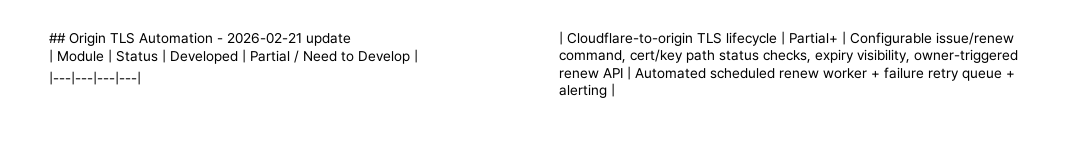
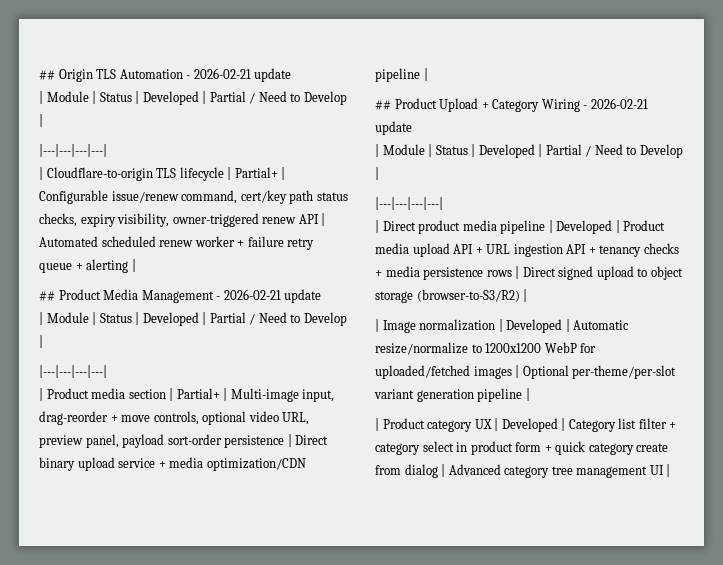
+ ## Product Media Management - 2026-02-21 update
+ | Module | Status | Developed | Partial / Need to Develop |
+ |---|---|---|---|
+ | Product media section | Partial+ | Multi-image input, drag-reorder + move controls, optional video URL, preview panel, payload sort-order persistence | Direct binary upload service + media optimization/CDN pipeline |
+ ## Product Upload + Category Wiring - 2026-02-21 update
+ | Module | Status | Developed | Partial / Need to Develop |
+ |---|---|---|---|
+ | Direct product media pipeline | Developed | Product media upload API + URL ingestion API + tenancy checks + media persistence rows | Direct signed upload to object storage (browser-to-S3/R2) |
+ | Image normalization | Developed | Automatic resize/normalize to 1200x1200 WebP for uploaded/fetched images | Optional per-theme/per-slot variant generation pipeline |
+ | Product category UX | Developed | Category list filter + category select in product form + quick category create from dialog | Advanced category tree management UI |

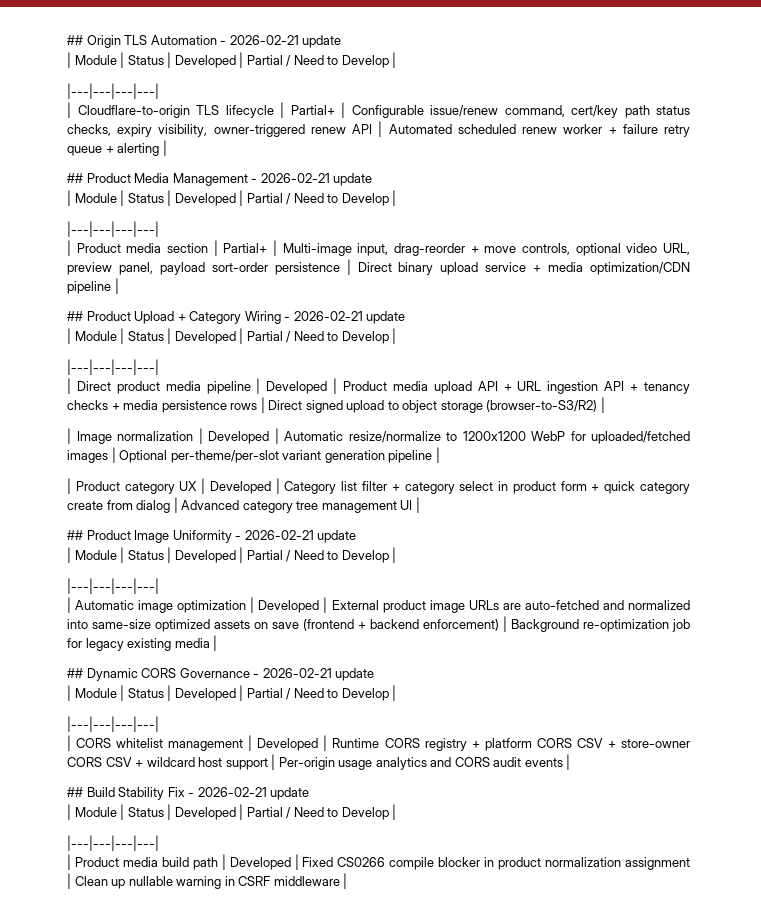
+ ## Product Image Uniformity - 2026-02-21 update
+ | Module | Status | Developed | Partial / Need to Develop |
+ |---|---|---|---|
+ | Automatic image optimization | Developed | External product image URLs are auto-fetched and normalized into same-size optimized assets on save (frontend + backend enforcement) | Background re-optimization job for legacy existing media |
+ ## Dynamic CORS Governance - 2026-02-21 update
+ | Module | Status | Developed | Partial / Need to Develop |
+ |---|---|---|---|
+ | CORS whitelist management | Developed | Runtime CORS registry + platform CORS CSV + store-owner CORS CSV + wildcard host support | Per-origin usage analytics and CORS audit events |
+ ## Build Stability Fix - 2026-02-21 update
+ | Module | Status | Developed | Partial / Need to Develop |
+ |---|---|---|---|
+ | Product media build path | Developed | Fixed CS0266 compile blocker in product normalization assignment | Clean up nullable warning in CSRF middleware |

